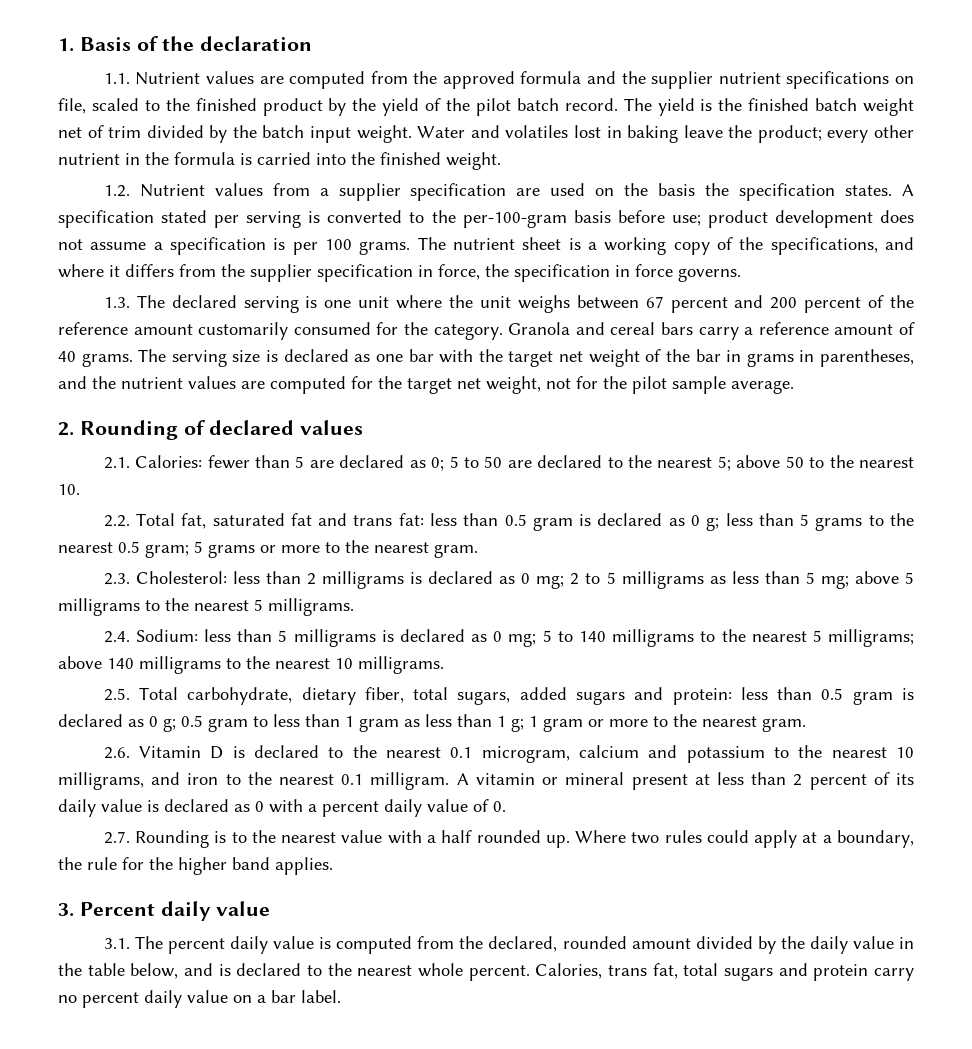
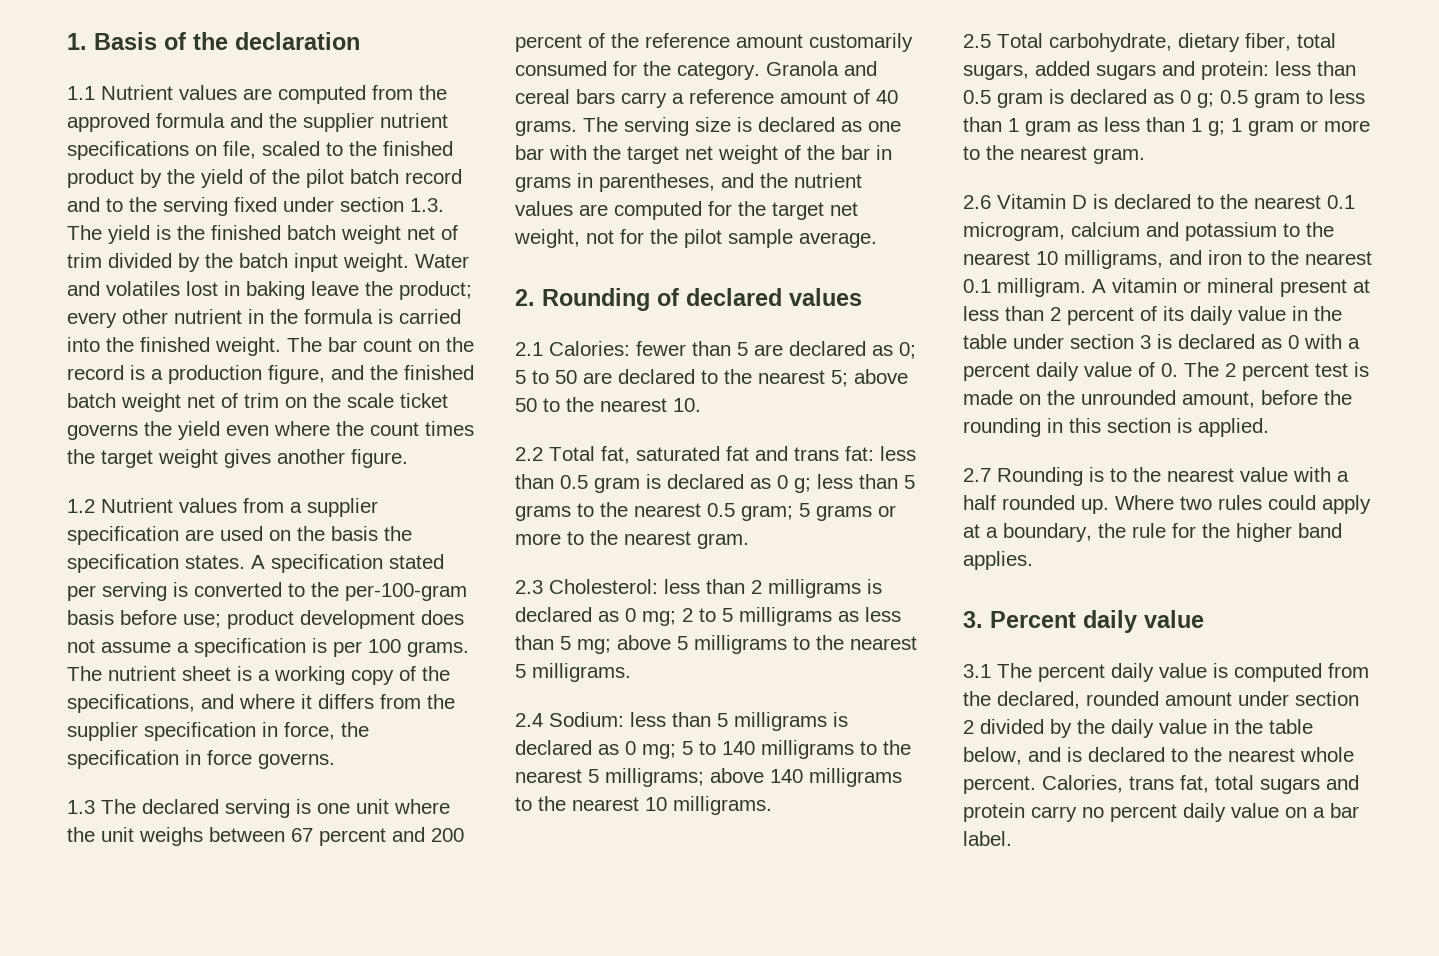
- 1.1. Nutrient values are computed from the approved formula and the supplier nutrient specifications on file, scaled to the finished product by the yield of the pilot batch record. The yield is the finished batch weight net of trim divided by the batch input weight.
+ 1.1 Nutrient values are computed from the approved formula and the supplier nutrient specifications on file, scaled to the finished product by the yield of the pilot batch record and to the serving fixed under section 1.3. The yield is the finished batch weight net of trim divided by the batch input weight.
- Water and volatiles lost in baking leave the product; every other nutrient in the formula is carried into the finished weight.
- 1.2. Nutrient values from a supplier specification are used on the basis the specification states.
+ Water and volatiles lost in baking leave the product; every other nutrient in the formula is carried into the finished weight. The bar count on the record is a production figure, and the finished batch weight net of trim on the scale ticket governs the yield even where the count times the target weight gives another figure.
+ 1.2 Nutrient values from a supplier specification are used on the basis the specification states.
- 1.3. The declared serving is one unit where the unit weighs between 67 percent and 200 percent of the reference amount customarily consumed for the category.
+ 1.3 The declared serving is one unit where the unit weighs between 67 percent and 200 percent of the reference amount customarily consumed for the category.
- 2.1. Calories: fewer than 5 are declared as 0; 5 to 50 are declared to the nearest 5; above 50 to the nearest 10.
+ 2.1 Calories: fewer than 5 are declared as 0; 5 to 50 are declared to the nearest 5; above 50 to the nearest 10.
- 2.2. Total fat, saturated fat and trans fat: less than 0.5 gram is declared as 0 g; less than 5 grams to the nearest 0.5 gram; 5 grams or more to the nearest gram.
+ 2.2 Total fat, saturated fat and trans fat: less than 0.5 gram is declared as 0 g; less than 5 grams to the nearest 0.5 gram; 5 grams or more to the nearest gram.
- 2.3. Cholesterol: less than 2 milligrams is declared as 0 mg; 2 to 5 milligrams as less than 5 mg; above 5 milligrams to the nearest 5 milligrams.
+ 2.3 Cholesterol: less than 2 milligrams is declared as 0 mg; 2 to 5 milligrams as less than 5 mg; above 5 milligrams to the nearest 5 milligrams.
- 2.4. Sodium: less than 5 milligrams is declared as 0 mg; 5 to 140 milligrams to the nearest 5 milligrams; above 140 milligrams to the nearest 10 milligrams.
+ 2.4 Sodium: less than 5 milligrams is declared as 0 mg; 5 to 140 milligrams to the nearest 5 milligrams; above 140 milligrams to the nearest 10 milligrams.
- 2.5. Total carbohydrate, dietary fiber, total sugars, added sugars and protein: less than 0.5 gram is declared as 0 g; 0.5 gram to less than 1 gram as less than 1 g; 1 gram or more to the nearest gram.
+ 2.5 Total carbohydrate, dietary fiber, total sugars, added sugars and protein: less than 0.5 gram is declared as 0 g; 0.5 gram to less than 1 gram as less than 1 g; 1 gram or more to the nearest gram.
- 2.6. Vitamin D is declared to the nearest 0.1 microgram, calcium and potassium to the nearest 10 milligrams, and iron to the nearest 0.1 milligram.
+ 2.6 Vitamin D is declared to the nearest 0.1 microgram, calcium and potassium to the nearest 10 milligrams, and iron to the nearest 0.1 milligram.
- A vitamin or mineral present at less than 2 percent of its daily value is declared as 0 with a percent daily value of 0.
- 2.7. Rounding is to the nearest value with a half rounded up.
+ A vitamin or mineral present at less than 2 percent of its daily value in the table under section 3 is declared as 0 with a percent daily value of 0. The 2 percent test is made on the unrounded amount, before the rounding in this section is applied.
+ 2.7 Rounding is to the nearest value with a half rounded up.
- 3.1. The percent daily value is computed from the declared, rounded amount divided by the daily value in the table below, and is declared to the nearest whole percent.
+ 3.1 The percent daily value is computed from the declared, rounded amount under section 2 divided by the daily value in the table below, and is declared to the nearest whole percent.

